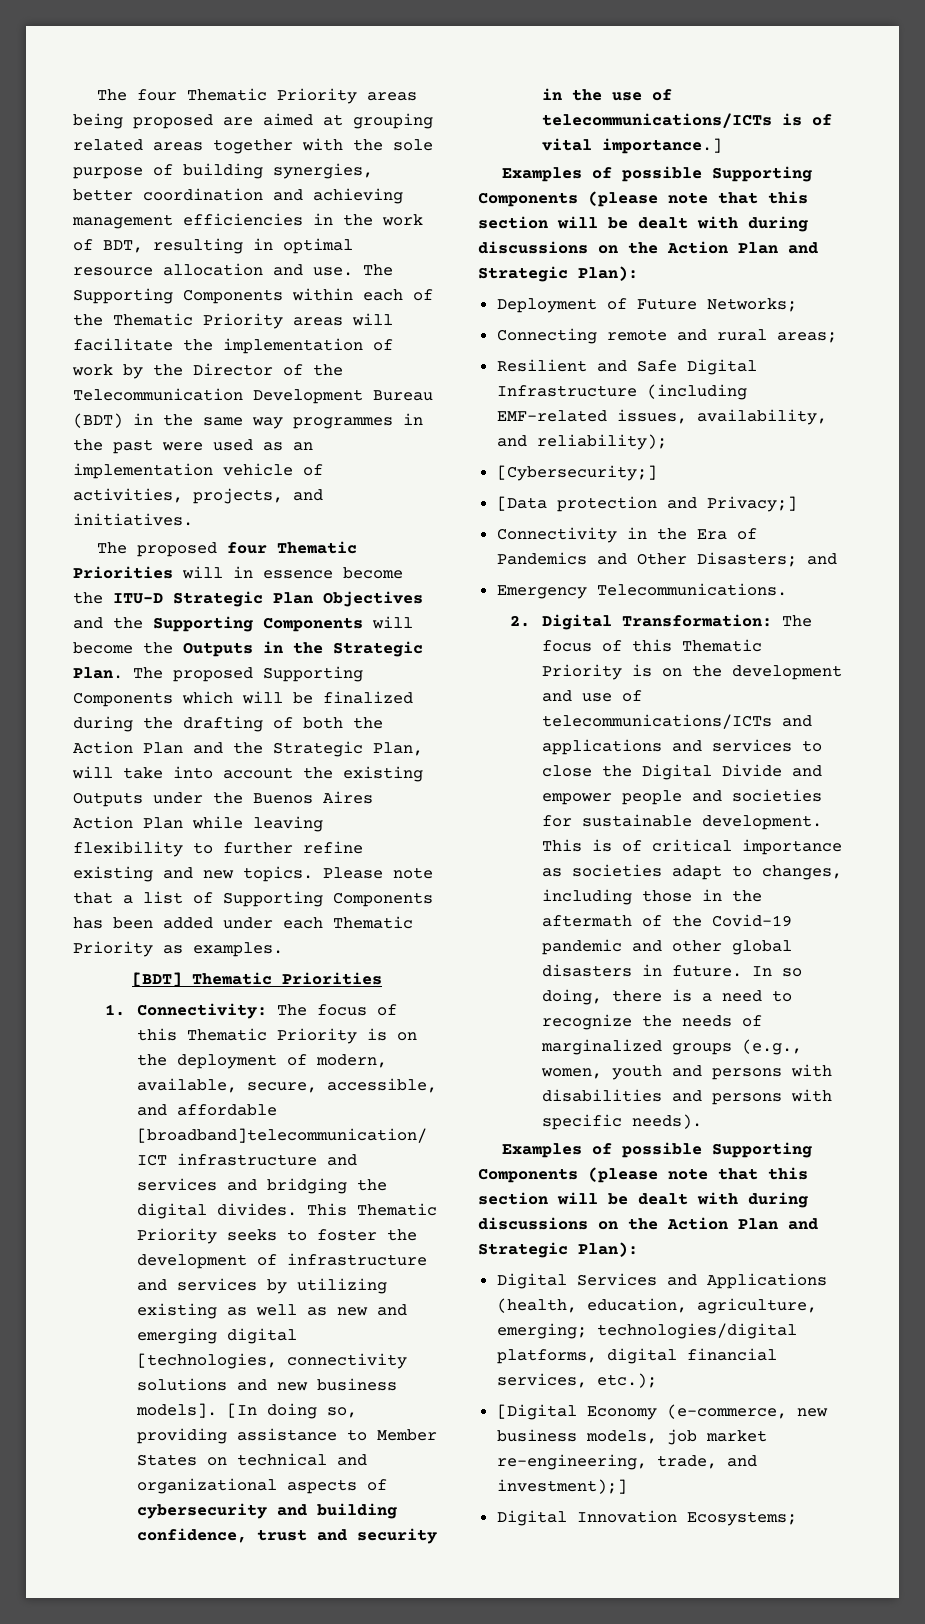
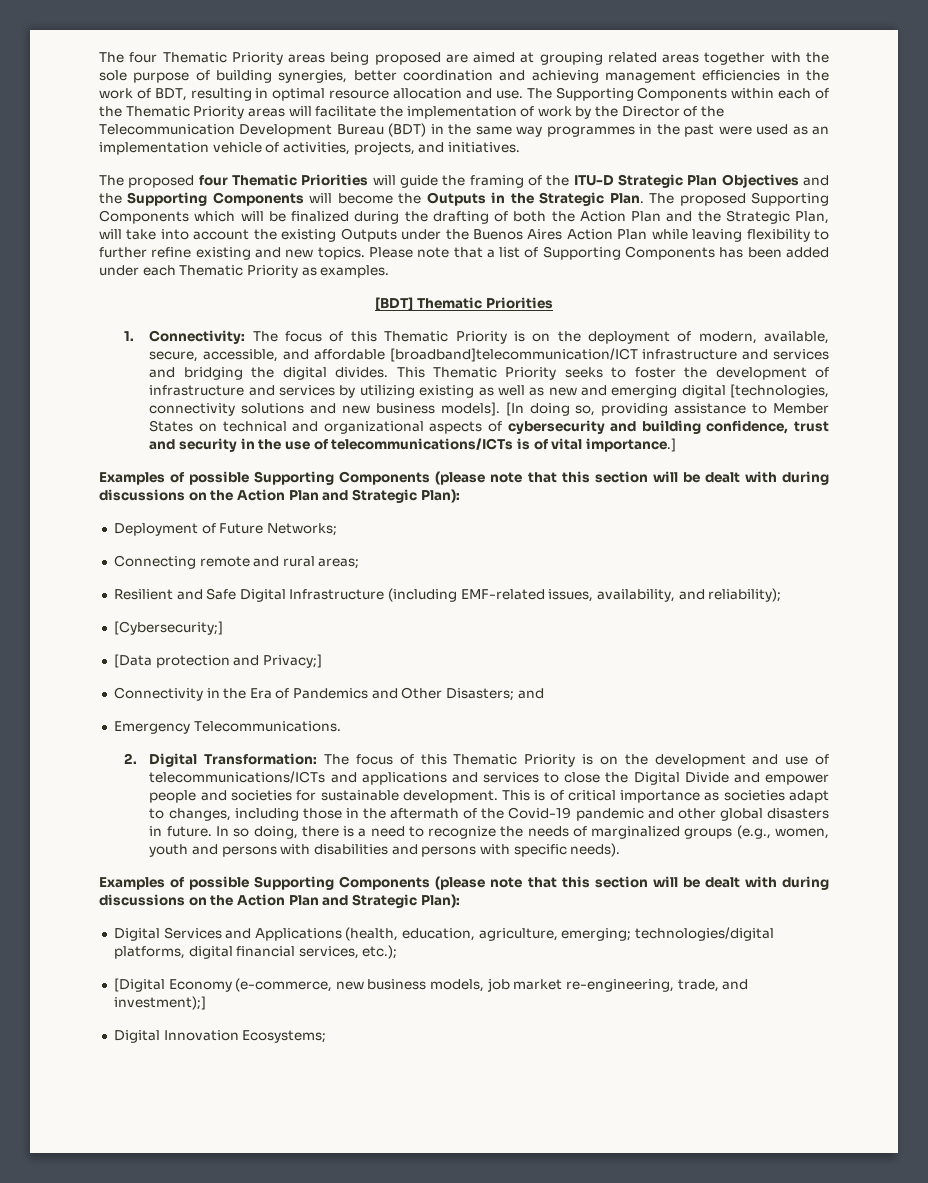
- The proposed four Thematic Priorities will in essence become the ITU-D Strategic Plan Objectives and the Supporting Components will become the Outputs in the Strategic Plan.
+ The proposed four Thematic Priorities will guide the framing of the ITU-D Strategic Plan Objectives and the Supporting Components will become the Outputs in the Strategic Plan.

